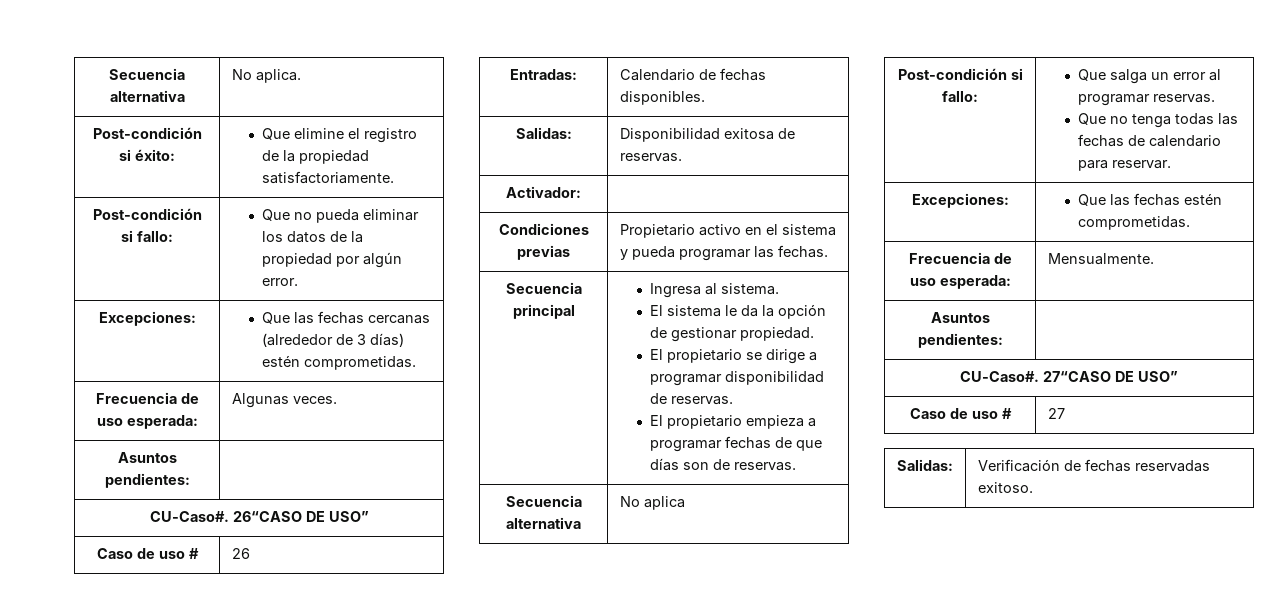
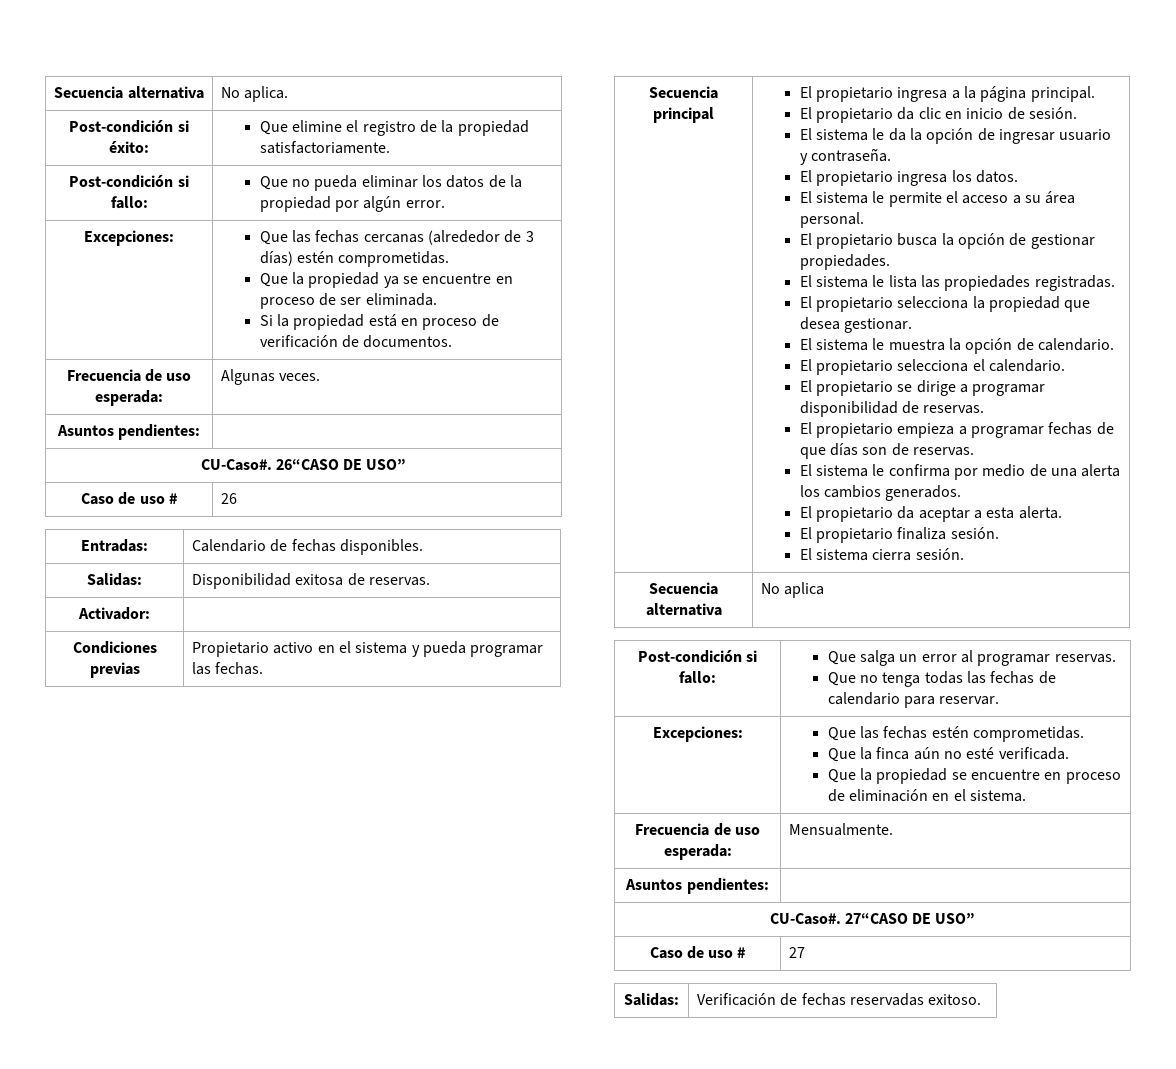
  Excepciones: | Que las fechas cercanas (alrededor de 3 días) estén comprometidas.
+ Que la propiedad ya se encuentre en proceso de ser eliminada.
+ Si la propiedad está en proceso de verificación de documentos.
- Ingresa al sistema.
+ El propietario ingresa a la página principal.
+ El propietario da clic en inicio de sesión.
- El sistema le da la opción de gestionar propiedad.
+ El sistema le da la opción de ingresar usuario y contraseña.
+ El propietario ingresa los datos.
+ El sistema le permite el acceso a su área personal.
+ El propietario busca la opción de gestionar propiedades.
+ El sistema le lista las propiedades registradas.
+ El propietario selecciona la propiedad que desea gestionar.
+ El sistema le muestra la opción de calendario.
+ El propietario selecciona el calendario.
+ El sistema le confirma por medio de una alerta los cambios generados.
+ El propietario da aceptar a esta alerta.
+ El propietario finaliza sesión.
+ El sistema cierra sesión.
  Excepciones: | Que las fechas estén comprometidas.
+ Que la finca aún no esté verificada.
+ Que la propiedad se encuentre en proceso de eliminación en el sistema.

